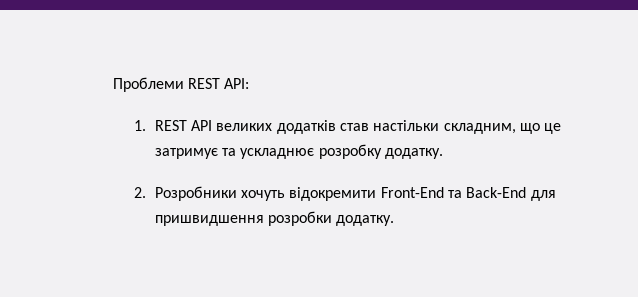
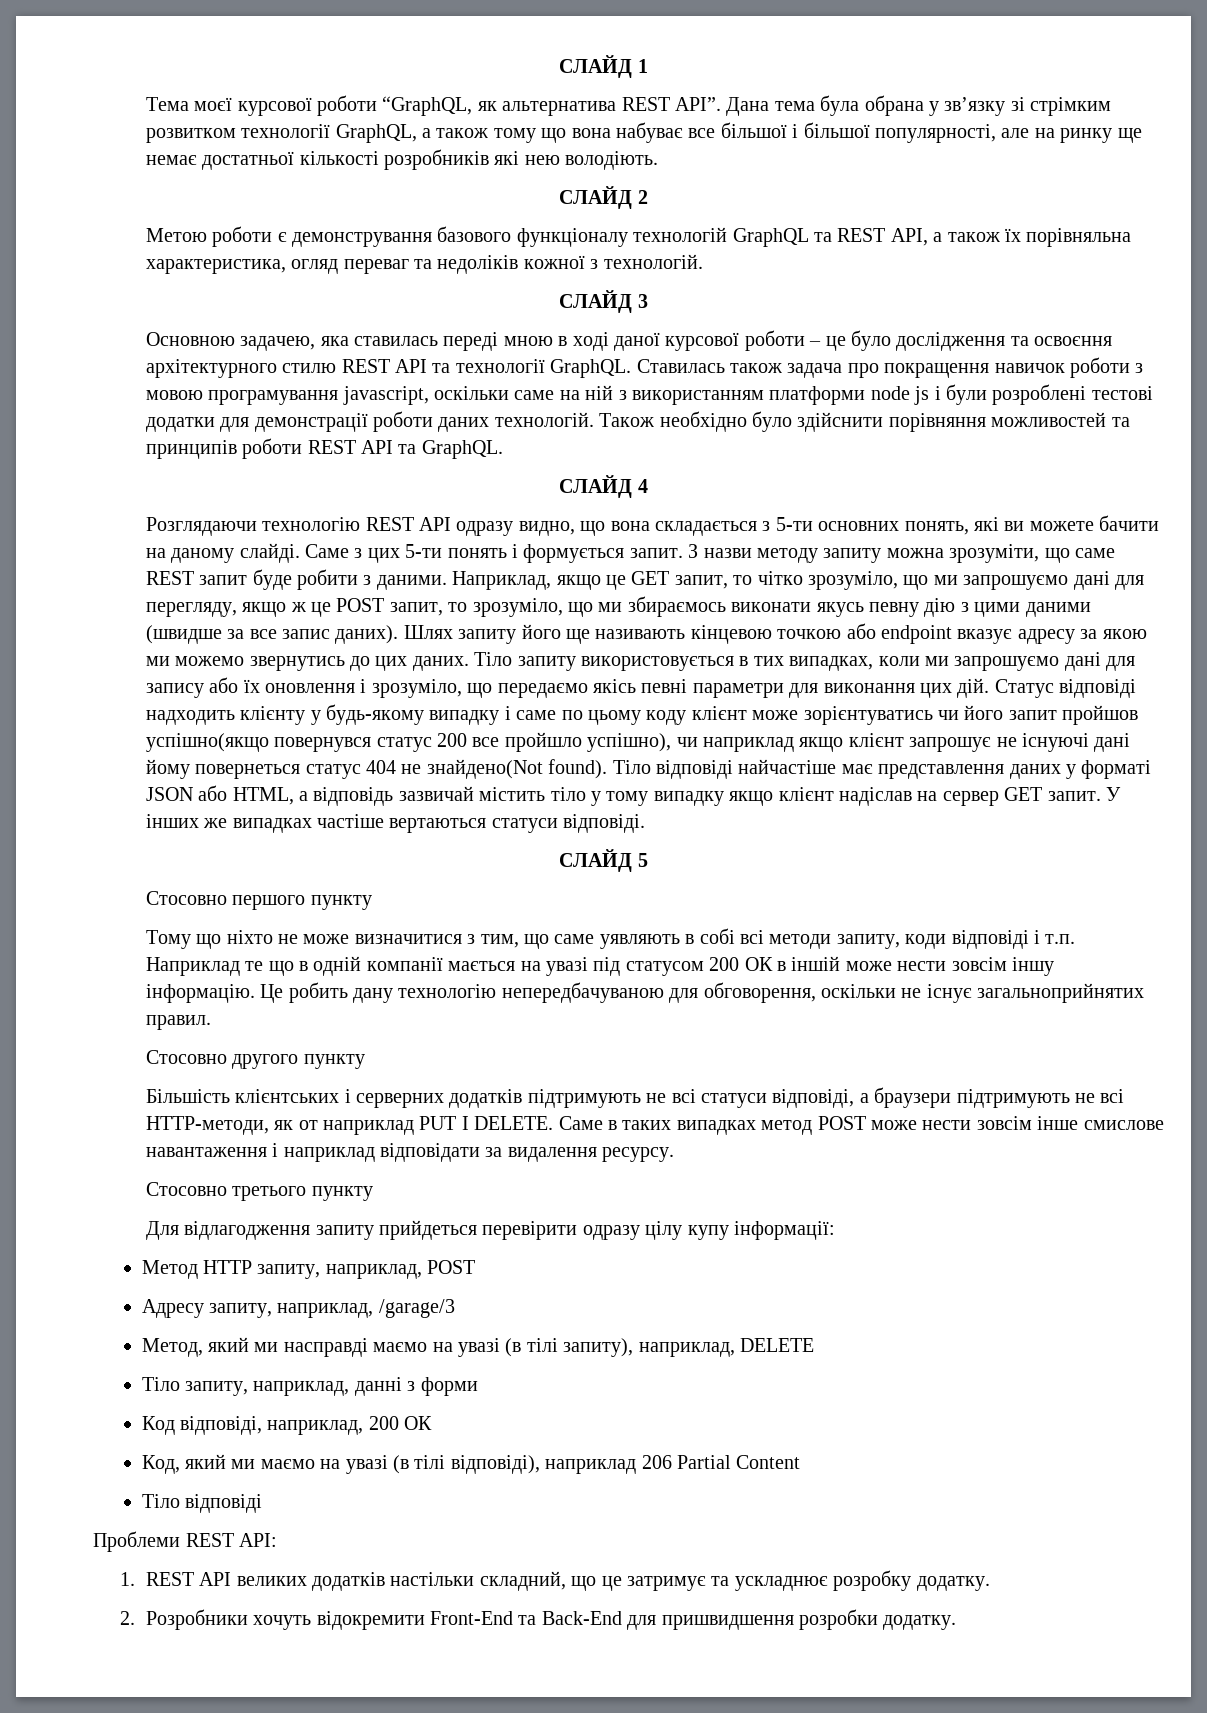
+ СЛАЙД 1
+ Тема моєї курсової роботи “GraphQL, як альтернатива REST API”. Дана тема була обрана у зв’язку зі стрімким розвитком технології GraphQL, а також тому що вона набуває все більшої і більшої популярності, але на ринку ще немає достатньої кількості розробників які нею володіють.
+ СЛАЙД 2
+ Метою роботи є демонстрування базового функціоналу технологій GraphQL та REST API, а також їх порівняльна характеристика, огляд переваг та недоліків кожної з технологій.
+ СЛАЙД 3
+ Основною задачею, яка ставилась переді мною в ході даної курсової роботи – це було дослідження та освоєння архітектурного стилю REST API та технології GraphQL. Ставилась також задача про покращення навичок роботи з мовою програмування javascript, оскільки саме на ній з використанням платформи node js і були розроблені тестові додатки для демонстрації роботи даних технологій. Також необхідно було здійснити порівняння можливостей та принципів роботи REST API та GraphQL.
+ СЛАЙД 4
+ Розглядаючи технологію REST API одразу видно, що вона складається з 5-ти основних понять, які ви можете бачити на даному слайді. Саме з цих 5-ти понять і формується запит. З назви методу запиту можна зрозуміти, що саме REST запит буде робити з даними. Наприклад, якщо це GET запит, то чітко зрозуміло, що ми запрошуємо дані для перегляду, якщо ж це POST запит, то зрозуміло, що ми збираємось виконати якусь певну дію з цими даними (швидше за все запис даних). Шлях запиту його ще називають кінцевою точкою або endpoint вказує адресу за якою ми можемо звернутись до цих даних. Тіло запиту використовується в тих випадках, коли ми запрошуємо дані для запису або їх оновлення і зрозуміло, що передаємо якісь певні параметри для виконання цих дій. Статус відповіді надходить клієнту у будь-якому випадку і саме по цьому коду клієнт може зорієнтуватись чи його запит пройшов успішно(якщо повернувся статус 200 все пройшло успішно), чи наприклад якщо клієнт запрошує не існуючі дані йому повернеться статус 404 не знайдено(Not found). Тіло відповіді найчастіше має представлення даних у форматі JSON або HTML, а відповідь зазвичай містить тіло у тому випадку якщо клієнт надіслав на сервер GET запит. У інших же випадках частіше вертаються статуси відповіді.
+ СЛАЙД 5
+ Стосовно першого пункту
+ Тому що ніхто не може визначитися з тим, що саме уявляють в собі всі методи запиту, коди відповіді і т.п. Наприклад те що в одній компанії мається на увазі під статусом 200 ОК в іншій може нести зовсім іншу інформацію. Це робить дану технологію непередбачуваною для обговорення, оскільки не існує загальноприйнятих правил.
+ Стосовно другого пункту
+ Більшість клієнтських і серверних додатків підтримують не всі статуси відповіді, а браузери підтримують не всі HTTP-методи, як от наприклад PUT I DELETE. Саме в таких випадках метод POST може нести зовсім інше смислове навантаження і наприклад відповідати за видалення ресурсу.
+ Стосовно третього пункту
+ Для відлагодження запиту прийдеться перевірити одразу цілу купу інформації:
+ Метод HTTP запиту, наприклад, POST
+ Адресу запиту, наприклад, /garage/3
+ Метод, який ми насправді маємо на увазі (в тілі запиту), наприклад, DELETE
+ Тіло запиту, наприклад, данні з форми
+ Код відповіді, наприклад, 200 ОК
+ Код, який ми маємо на увазі (в тілі відповіді), наприклад 206 Partial Content
+ Тіло відповіді
- 1. REST API великих додатків став настільки складним, що це затримує та ускладнює розробку додатку.
+ 1. REST API великих додатків настільки складний, що це затримує та ускладнює розробку додатку.

